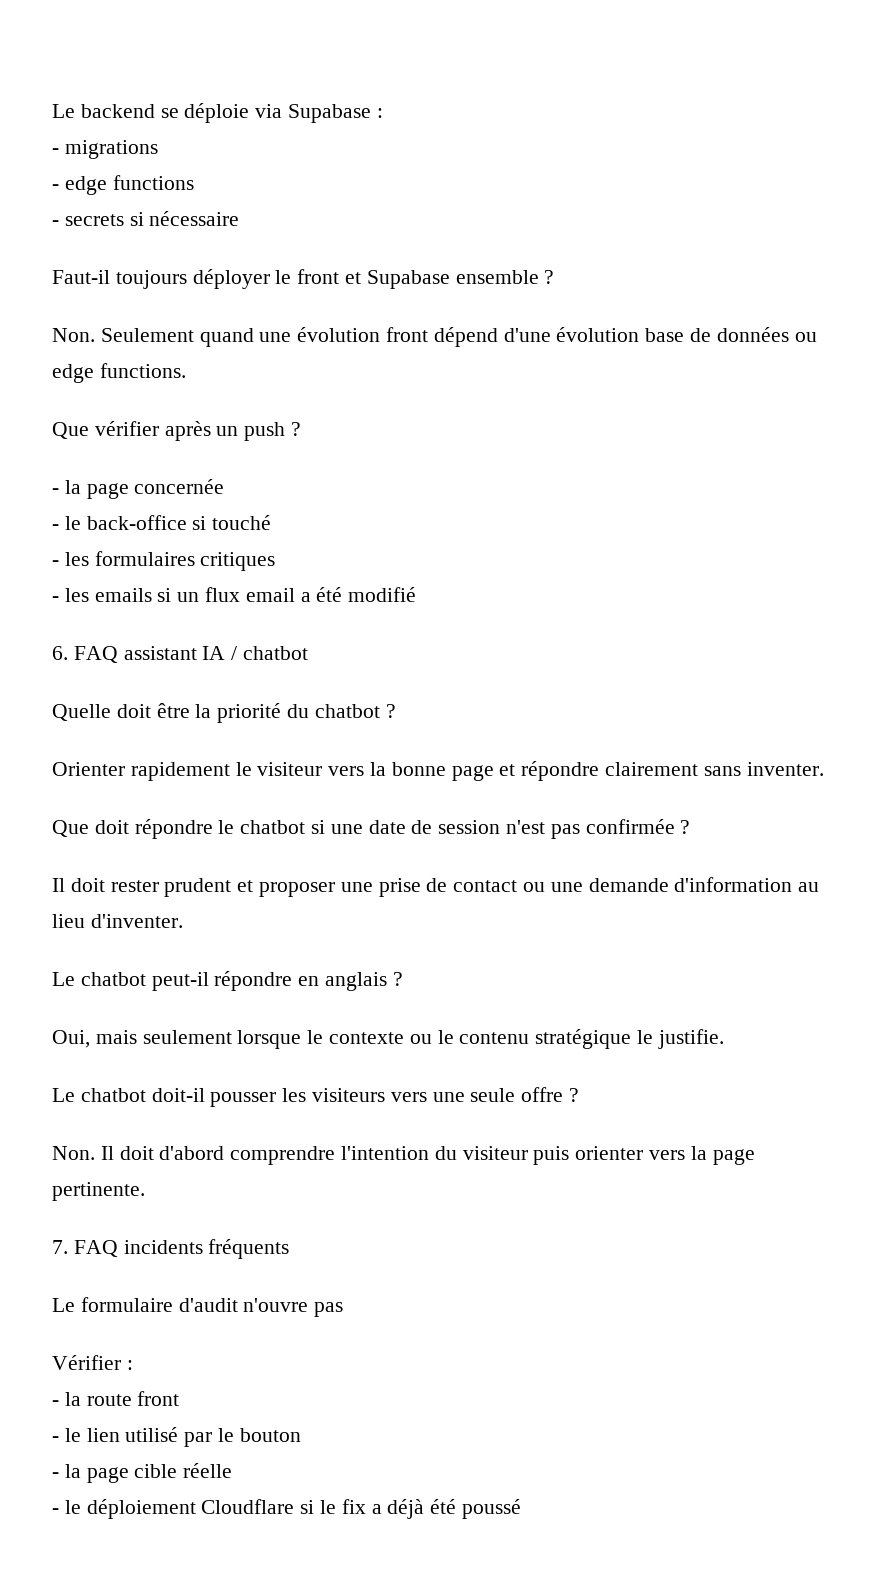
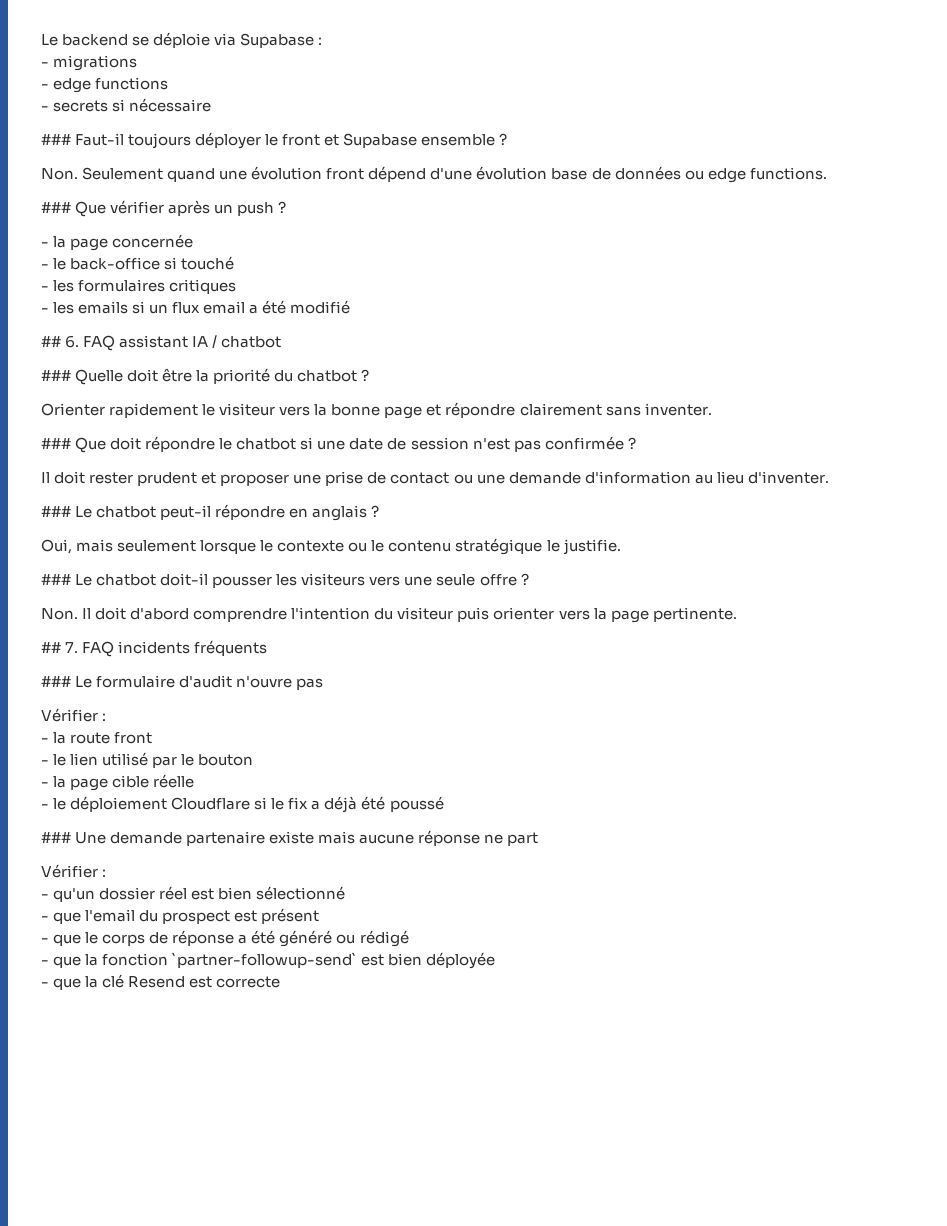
- Faut-il toujours déployer le front et Supabase ensemble ?
+ ### Faut-il toujours déployer le front et Supabase ensemble ?
- Que vérifier après un push ?
+ ### Que vérifier après un push ?
- 6. FAQ assistant IA / chatbot
+ ## 6. FAQ assistant IA / chatbot
- Quelle doit être la priorité du chatbot ?
+ ### Quelle doit être la priorité du chatbot ?
- Que doit répondre le chatbot si une date de session n'est pas confirmée ?
+ ### Que doit répondre le chatbot si une date de session n'est pas confirmée ?
- Le chatbot peut-il répondre en anglais ?
+ ### Le chatbot peut-il répondre en anglais ?
- Le chatbot doit-il pousser les visiteurs vers une seule offre ?
+ ### Le chatbot doit-il pousser les visiteurs vers une seule offre ?
- 7. FAQ incidents fréquents
+ ## 7. FAQ incidents fréquents
- Le formulaire d'audit n'ouvre pas
+ ### Le formulaire d'audit n'ouvre pas
+ ### Une demande partenaire existe mais aucune réponse ne part
+ Vérifier :
+ - qu'un dossier réel est bien sélectionné
+ - que l'email du prospect est présent
+ - que le corps de réponse a été généré ou rédigé
+ - que la fonction `partner-followup-send` est bien déployée
+ - que la clé Resend est correcte

